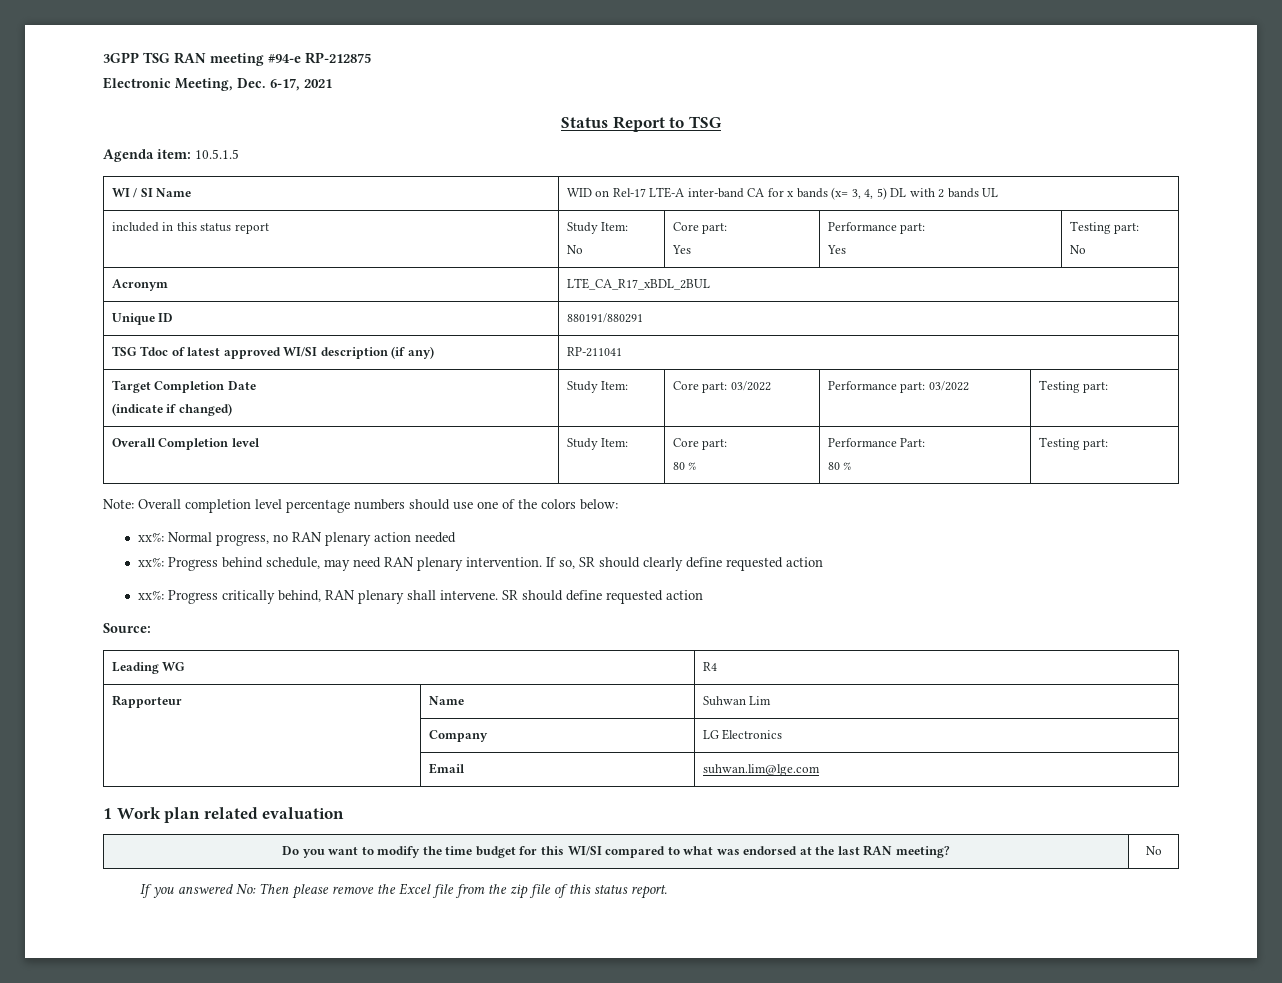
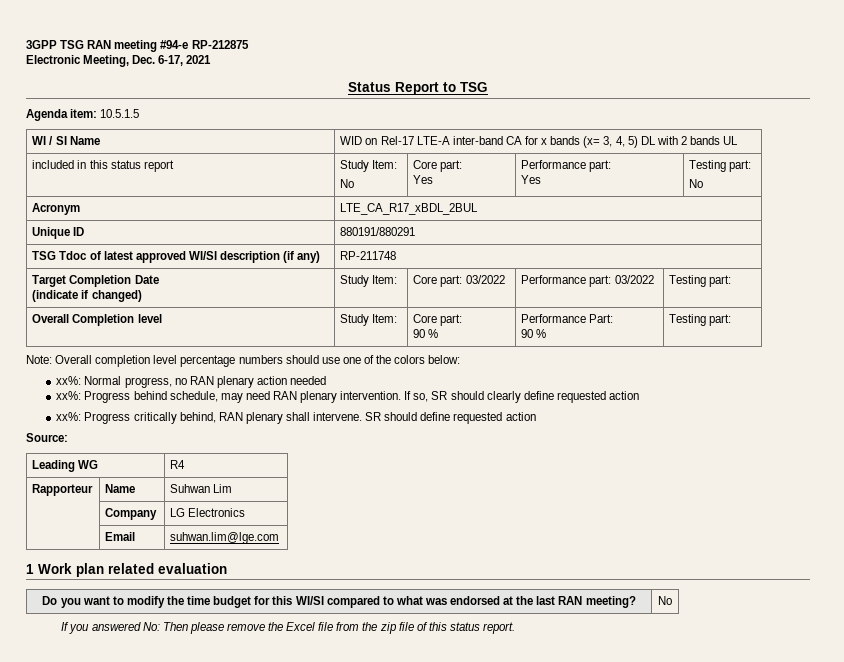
- TSG Tdoc of latest approved WI/SI description (if any) | RP-211041
+ TSG Tdoc of latest approved WI/SI description (if any) | RP-211748
  Overall Completion level | Study Item: | Core part:
- 80 % | Performance Part:
- 80 % | Testing part:
+ 90 % | Performance Part:
+ 90 % | Testing part:

